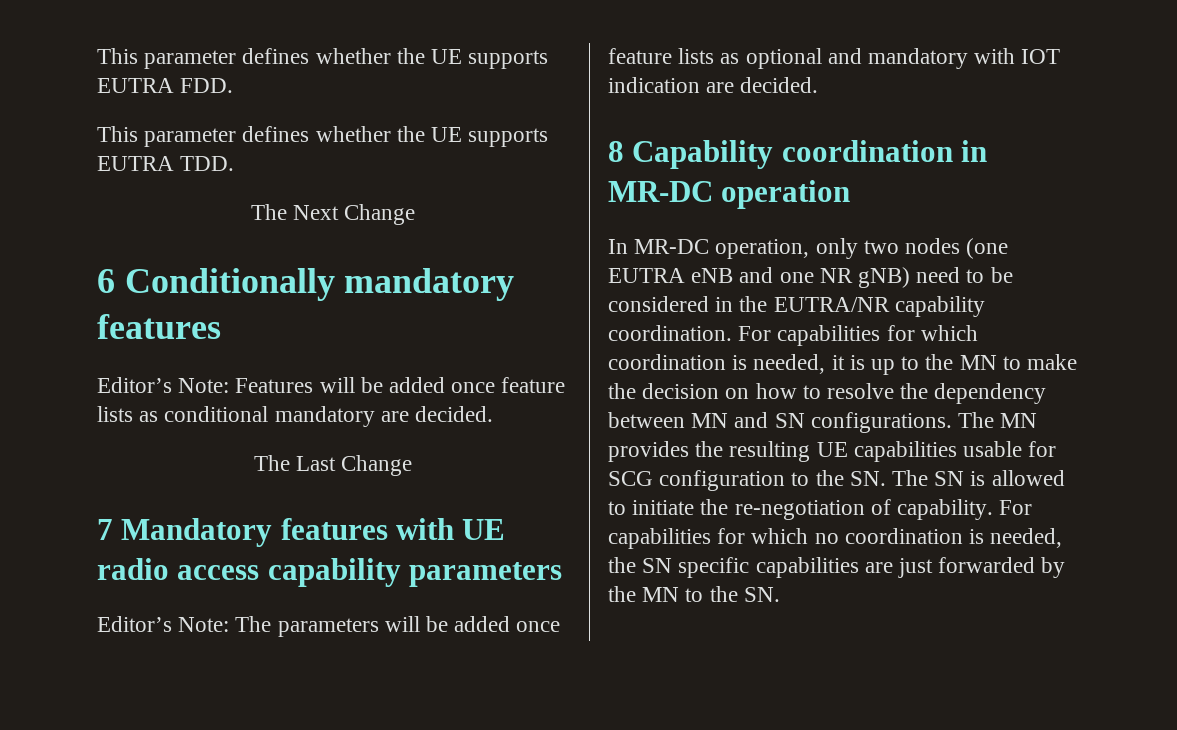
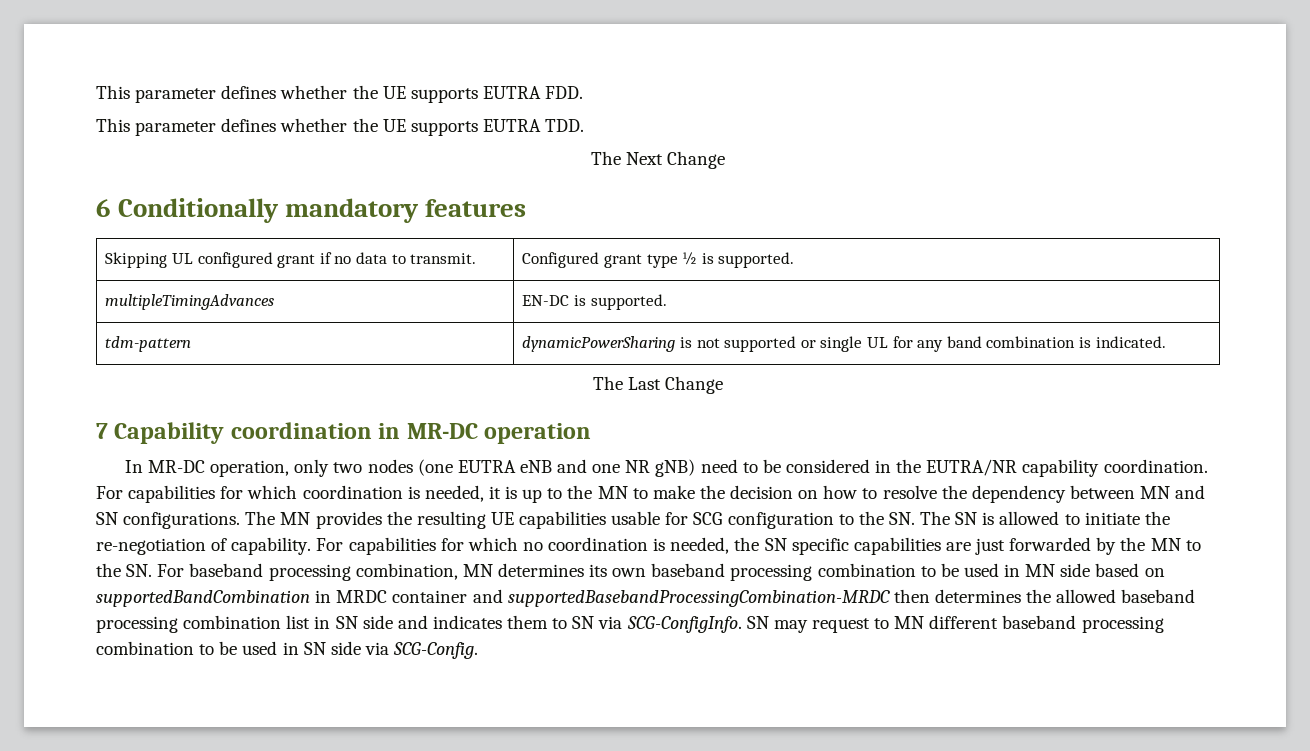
- Editor’s Note: Features will be added once feature lists as conditional mandatory are decided.
+ Skipping UL configured grant if no data to transmit. | Configured grant type ½ is supported.
+ multipleTimingAdvances | EN-DC is supported.
+ tdm-pattern | dynamicPowerSharing is not supported or single UL for any band combination is indicated.
  The Last Change
- 7 Mandatory features with UE radio access capability parameters
- Editor’s Note: The parameters will be added once feature lists as optional and mandatory with IOT indication are decided.
- 8 Capability coordination in MR-DC operation
+ 7 Capability coordination in MR-DC operation
- For capabilities for which no coordination is needed, the SN specific capabilities are just forwarded by the MN to the SN.
+ For capabilities for which no coordination is needed, the SN specific capabilities are just forwarded by the MN to the SN. For baseband processing combination, MN determines its own baseband processing combination to be used in MN side based on supportedBandCombination in MRDC container and supportedBasebandProcessingCombination-MRDC then determines the allowed baseband processing combination list in SN side and indicates them to SN via SCG-ConfigInfo. SN may request to MN different baseband processing combination to be used in SN side via SCG-Config.

